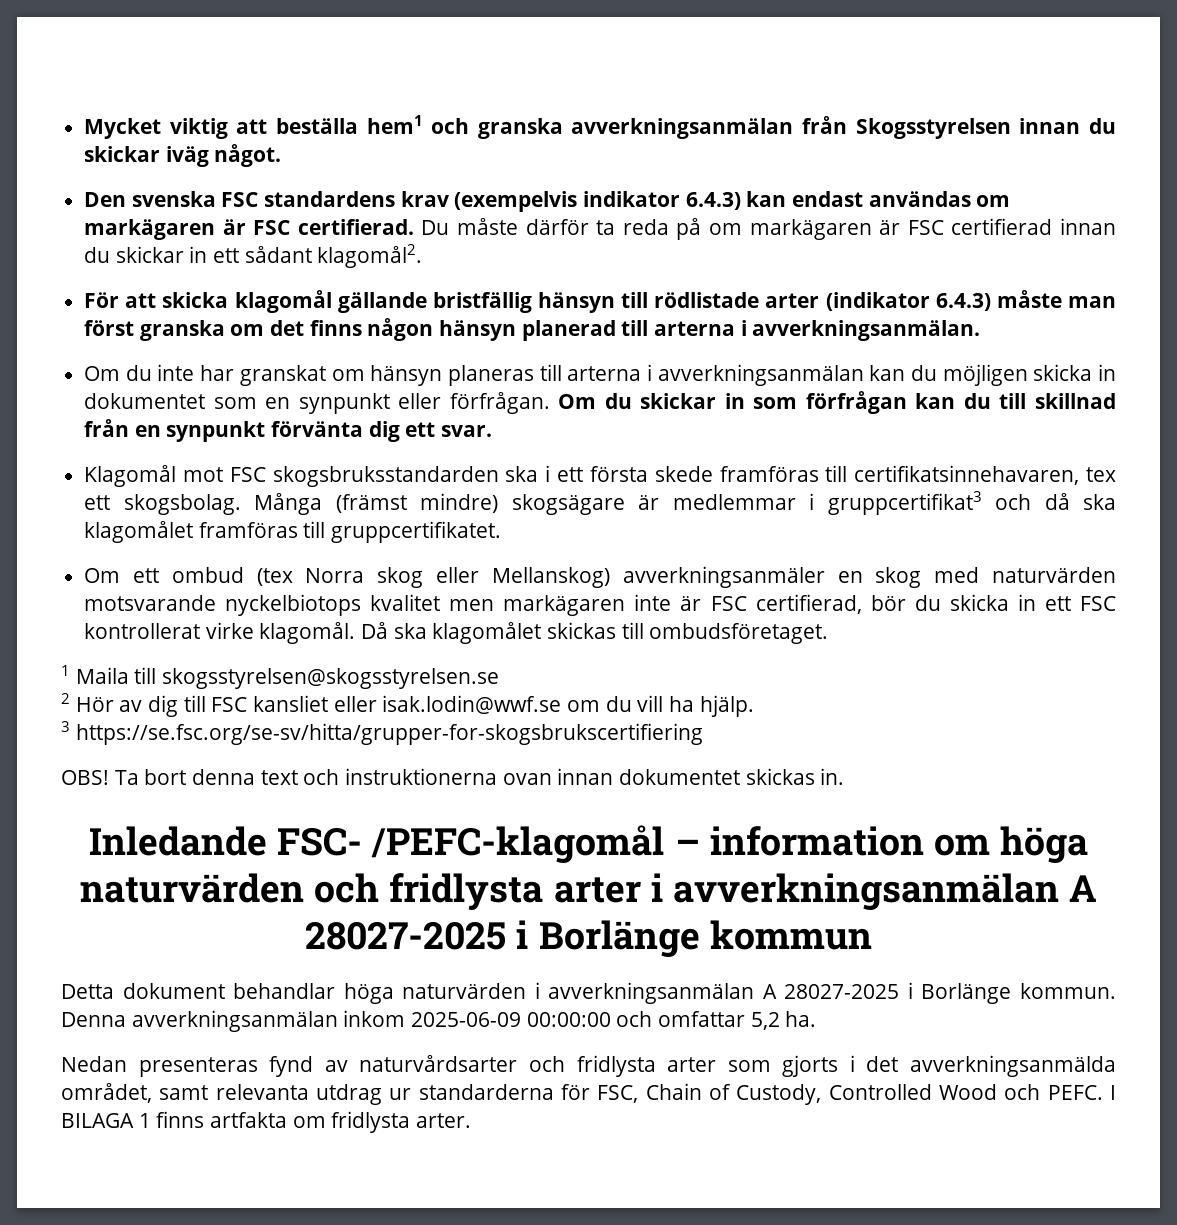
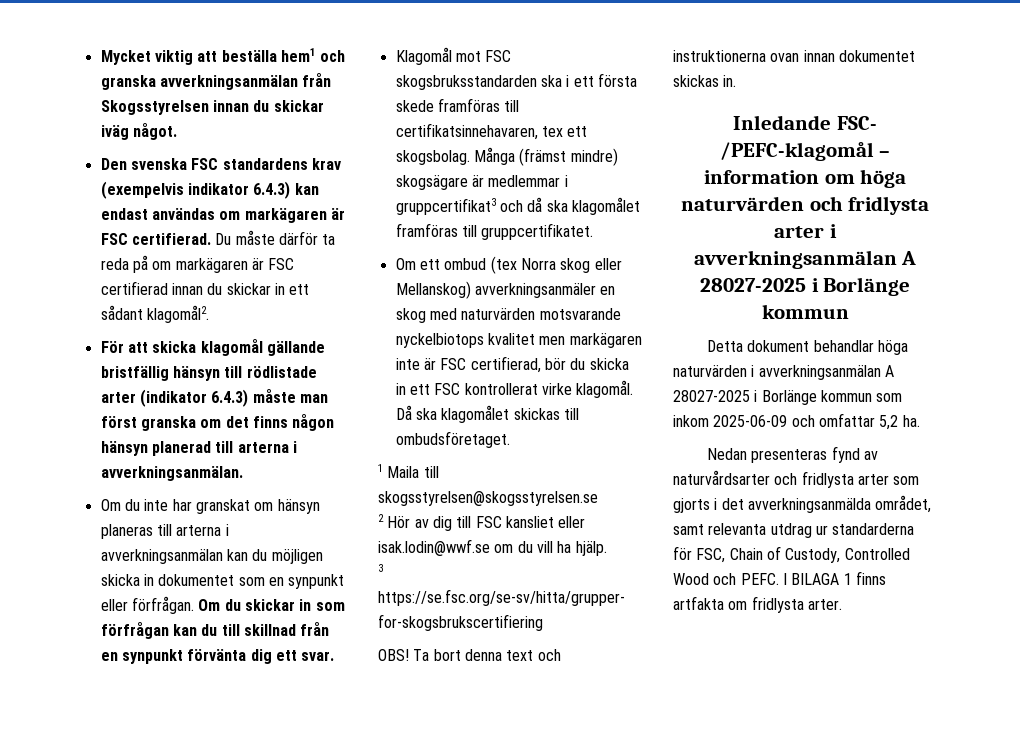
- Detta dokument behandlar höga naturvärden i avverkningsanmälan A 28027-2025 i Borlänge kommun. Denna avverkningsanmälan inkom 2025-06-09 00:00:00 och omfattar 5,2 ha.
+ Detta dokument behandlar höga naturvärden i avverkningsanmälan A 28027-2025 i Borlänge kommun som inkom 2025-06-09 och omfattar 5,2 ha.

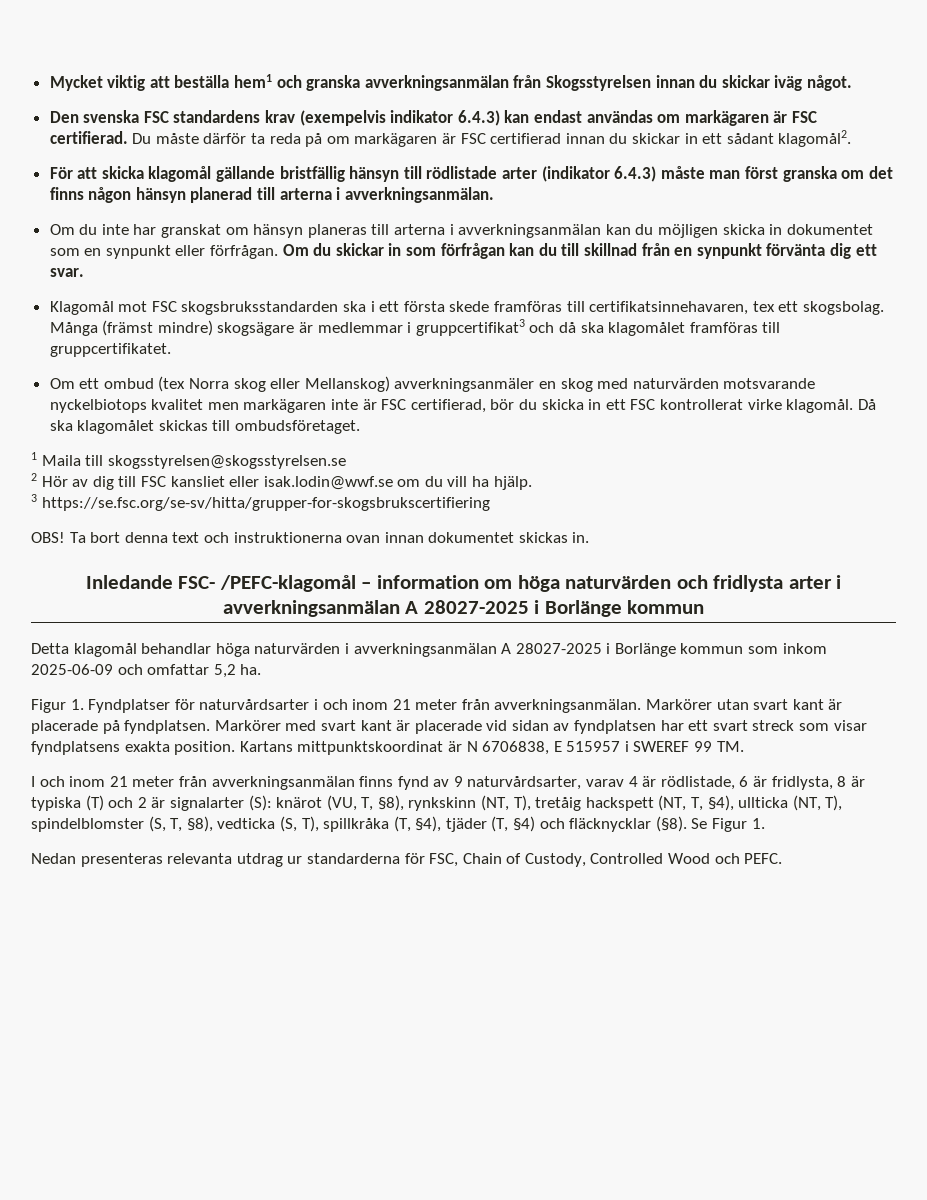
- Detta dokument behandlar höga naturvärden i avverkningsanmälan A 28027-2025 i Borlänge kommun som inkom 2025-06-09 och omfattar 5,2 ha.
+ Detta klagomål behandlar höga naturvärden i avverkningsanmälan A 28027-2025 i Borlänge kommun som inkom 2025-06-09 och omfattar 5,2 ha.
- Nedan presenteras fynd av naturvårdsarter och fridlysta arter som gjorts i det avverkningsanmälda området, samt relevanta utdrag ur standarderna för FSC, Chain of Custody, Controlled Wood och PEFC. I BILAGA 1 finns artfakta om fridlysta arter.
+ Figur 1. Fyndplatser för naturvårdsarter i och inom 21 meter från avverkningsanmälan. Markörer utan svart kant är placerade på fyndplatsen. Markörer med svart kant är placerade vid sidan av fyndplatsen har ett svart streck som visar fyndplatsens exakta position. Kartans mittpunktskoordinat är N 6706838, E 515957 i SWEREF 99 TM.
+ I och inom 21 meter från avverkningsanmälan finns fynd av 9 naturvårdsarter, varav 4 är rödlistade, 6 är fridlysta, 8 är typiska (T) och 2 är signalarter (S): knärot (VU, T, §8), rynkskinn (NT, T), tretåig hackspett (NT, T, §4), ullticka (NT, T), spindelblomster (S, T, §8), vedticka (S, T), spillkråka (T, §4), tjäder (T, §4) och fläcknycklar (§8). Se Figur 1.
+ Nedan presenteras relevanta utdrag ur standarderna för FSC, Chain of Custody, Controlled Wood och PEFC.

